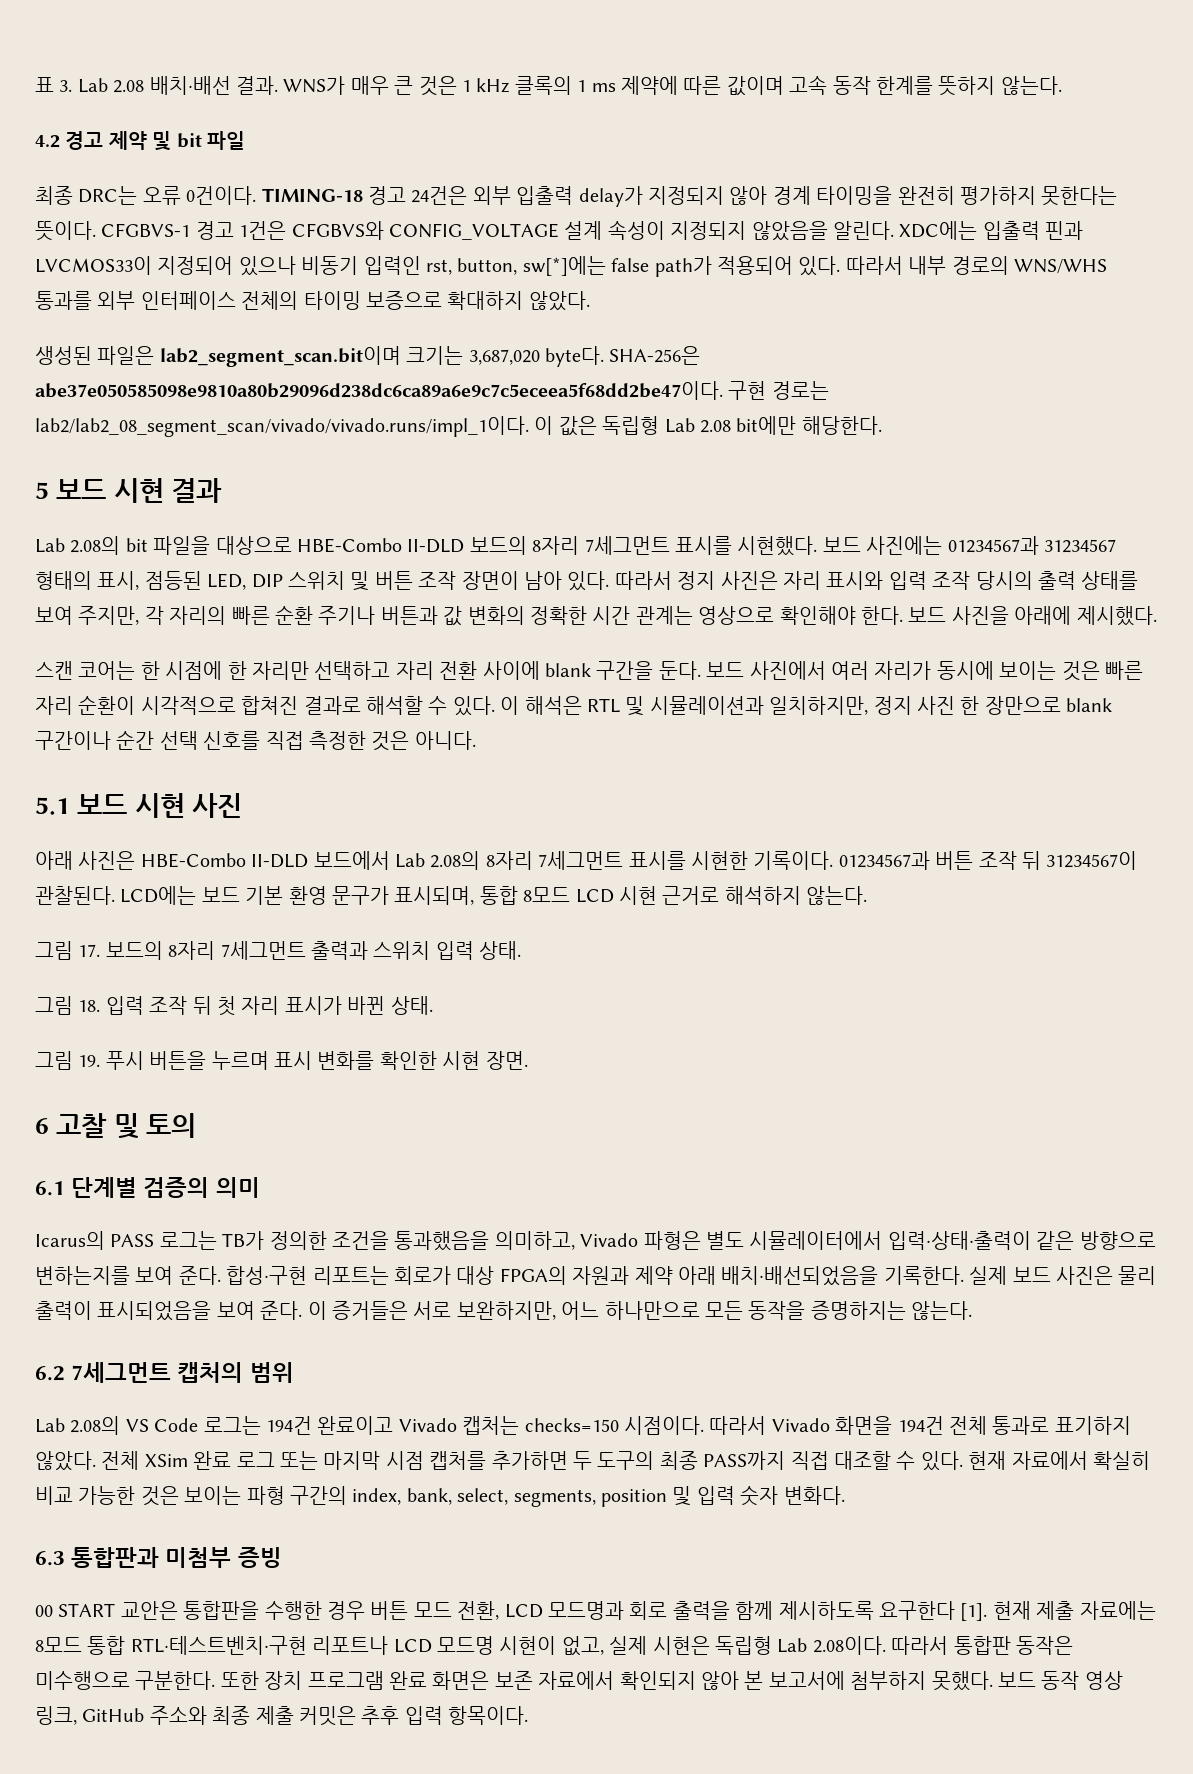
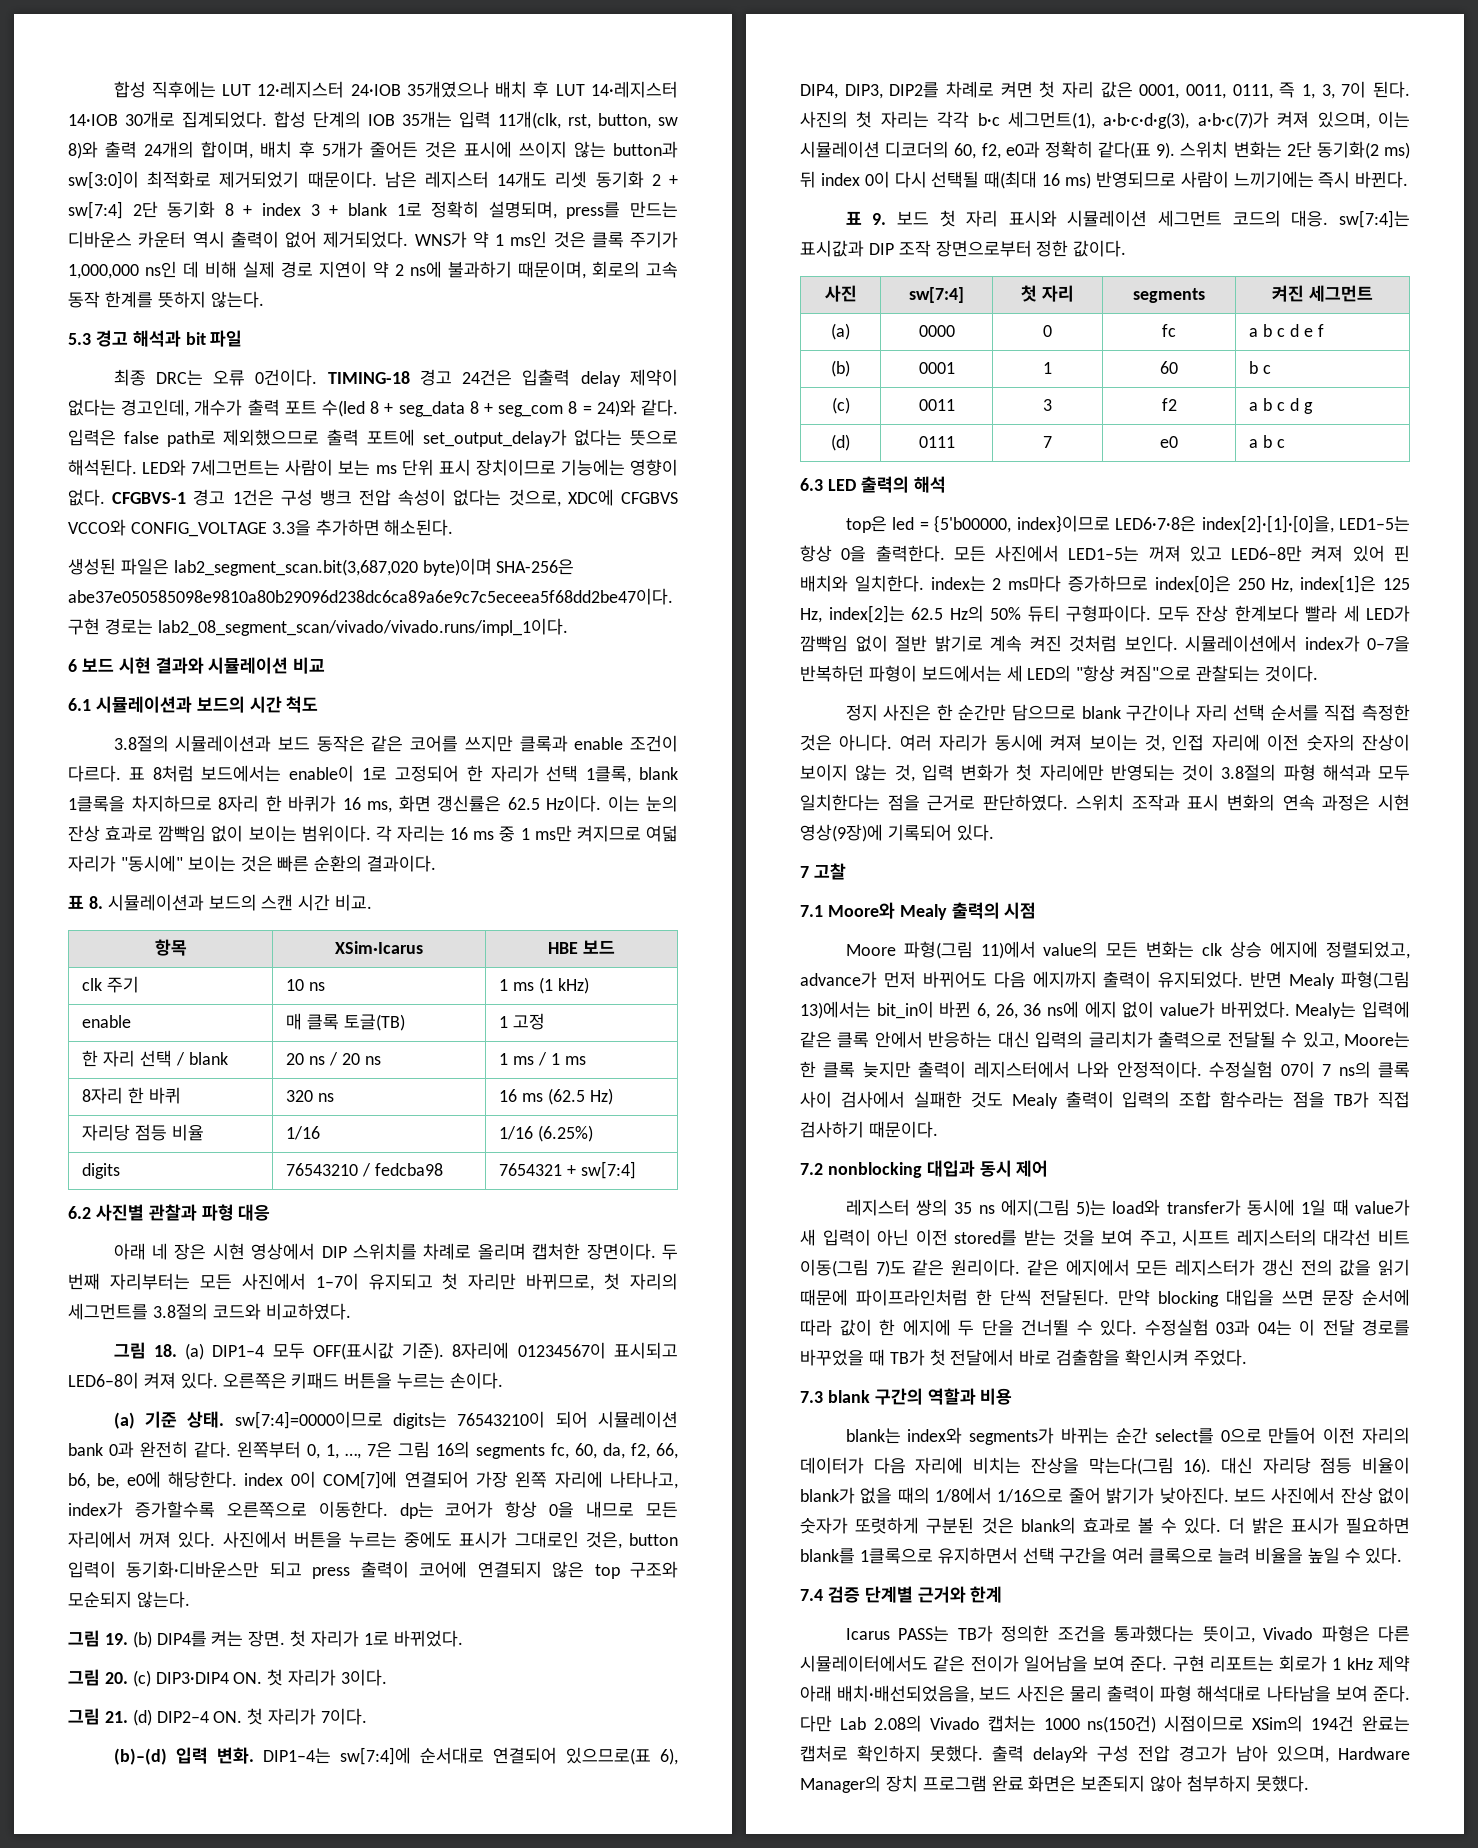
- 표 3. Lab 2.08 배치·배선 결과. WNS가 매우 큰 것은 1 kHz 클록의 1 ms 제약에 따른 값이며 고속 동작 한계를 뜻하지 않는다.
+ 합성 직후에는 LUT 12·레지스터 24·IOB 35개였으나 배치 후 LUT 14·레지스터 14·IOB 30개로 집계되었다. 합성 단계의 IOB 35개는 입력 11개(clk, rst, button, sw 8)와 출력 24개의 합이며, 배치 후 5개가 줄어든 것은 표시에 쓰이지 않는 button과 sw[3:0]이 최적화로 제거되었기 때문이다. 남은 레지스터 14개도 리셋 동기화 2 + sw[7:4] 2단 동기화 8 + index 3 + blank 1로 정확히 설명되며, press를 만드는 디바운스 카운터 역시 출력이 없어 제거되었다. WNS가 약 1 ms인 것은 클록 주기가 1,000,000 ns인 데 비해 실제 경로 지연이 약 2 ns에 불과하기 때문이며, 회로의 고속 동작 한계를 뜻하지 않는다.
- 4.2 경고 제약 및 bit 파일
+ 5.3 경고 해석과 bit 파일
- TIMING-18 경고 24건은 외부 입출력 delay가 지정되지 않아 경계 타이밍을 완전히 평가하지 못한다는 뜻이다. CFGBVS-1 경고 1건은 CFGBVS와 CONFIG_VOLTAGE 설계 속성이 지정되지 않았음을 알린다. XDC에는 입출력 핀과 LVCMOS33이 지정되어 있으나 비동기 입력인 rst, button, sw[*]에는 false path가 적용되어 있다. 따라서 내부 경로의 WNS/WHS 통과를 외부 인터페이스 전체의 타이밍 보증으로 확대하지 않았다.
- 생성된 파일은 lab2_segment_scan.bit이며 크기는 3,687,020 byte다. SHA-256은 abe37e050585098e9810a80b29096d238dc6ca89a6e9c7c5eceea5f68dd2be47이다. 구현 경로는 lab2/lab2_08_segment_scan/vivado/vivado.runs/impl_1이다. 이 값은 독립형 Lab 2.08 bit에만 해당한다.
- 5 보드 시현 결과
- Lab 2.08의 bit 파일을 대상으로 HBE-Combo II-DLD 보드의 8자리 7세그먼트 표시를 시현했다. 보드 사진에는 01234567과 31234567 형태의 표시, 점등된 LED, DIP 스위치 및 버튼 조작 장면이 남아 있다. 따라서 정지 사진은 자리 표시와 입력 조작 당시의 출력 상태를 보여 주지만, 각 자리의 빠른 순환 주기나 버튼과 값 변화의 정확한 시간 관계는 영상으로 확인해야 한다. 보드 사진을 아래에 제시했다.
- 스캔 코어는 한 시점에 한 자리만 선택하고 자리 전환 사이에 blank 구간을 둔다. 보드 사진에서 여러 자리가 동시에 보이는 것은 빠른 자리 순환이 시각적으로 합쳐진 결과로 해석할 수 있다. 이 해석은 RTL 및 시뮬레이션과 일치하지만, 정지 사진 한 장만으로 blank 구간이나 순간 선택 신호를 직접 측정한 것은 아니다.
- 5.1 보드 시현 사진
- 아래 사진은 HBE-Combo II-DLD 보드에서 Lab 2.08의 8자리 7세그먼트 표시를 시현한 기록이다. 01234567과 버튼 조작 뒤 31234567이 관찰된다. LCD에는 보드 기본 환영 문구가 표시되며, 통합 8모드 LCD 시현 근거로 해석하지 않는다.
- 그림 17. 보드의 8자리 7세그먼트 출력과 스위치 입력 상태.
- 그림 18. 입력 조작 뒤 첫 자리 표시가 바뀐 상태.
- 그림 19. 푸시 버튼을 누르며 표시 변화를 확인한 시현 장면.
- 6 고찰 및 토의
- 6.1 단계별 검증의 의미
- Icarus의 PASS 로그는 TB가 정의한 조건을 통과했음을 의미하고, Vivado 파형은 별도 시뮬레이터에서 입력·상태·출력이 같은 방향으로 변하는지를 보여 준다. 합성·구현 리포트는 회로가 대상 FPGA의 자원과 제약 아래 배치·배선되었음을 기록한다. 실제 보드 사진은 물리 출력이 표시되었음을 보여 준다. 이 증거들은 서로 보완하지만, 어느 하나만으로 모든 동작을 증명하지는 않는다.
- 6.2 7세그먼트 캡처의 범위
- Lab 2.08의 VS Code 로그는 194건 완료이고 Vivado 캡처는 checks=150 시점이다. 따라서 Vivado 화면을 194건 전체 통과로 표기하지 않았다. 전체 XSim 완료 로그 또는 마지막 시점 캡처를 추가하면 두 도구의 최종 PASS까지 직접 대조할 수 있다. 현재 자료에서 확실히 비교 가능한 것은 보이는 파형 구간의 index, bank, select, segments, position 및 입력 숫자 변화다.
- 6.3 통합판과 미첨부 증빙
- 00 START 교안은 통합판을 수행한 경우 버튼 모드 전환, LCD 모드명과 회로 출력을 함께 제시하도록 요구한다 [1]. 현재 제출 자료에는 8모드 통합 RTL·테스트벤치·구현 리포트나 LCD 모드명 시현이 없고, 실제 시현은 독립형 Lab 2.08이다. 따라서 통합판 동작은 미수행으로 구분한다. 또한 장치 프로그램 완료 화면은 보존 자료에서 확인되지 않아 본 보고서에 첨부하지 못했다. 보드 동작 영상 링크, GitHub 주소와 최종 제출 커밋은 추후 입력 항목이다.
+ TIMING-18 경고 24건은 입출력 delay 제약이 없다는 경고인데, 개수가 출력 포트 수(led 8 + seg_data 8 + seg_com 8 = 24)와 같다. 입력은 false path로 제외했으므로 출력 포트에 set_output_delay가 없다는 뜻으로 해석된다. LED와 7세그먼트는 사람이 보는 ms 단위 표시 장치이므로 기능에는 영향이 없다. CFGBVS-1 경고 1건은 구성 뱅크 전압 속성이 없다는 것으로, XDC에 CFGBVS VCCO와 CONFIG_VOLTAGE 3.3을 추가하면 해소된다.
+ 생성된 파일은 lab2_segment_scan.bit(3,687,020 byte)이며 SHA-256은 abe37e050585098e9810a80b29096d238dc6ca89a6e9c7c5eceea5f68dd2be47이다. 구현 경로는 lab2_08_segment_scan/vivado/vivado.runs/impl_1이다.
+ 6 보드 시현 결과와 시뮬레이션 비교
+ 6.1 시뮬레이션과 보드의 시간 척도
+ 3.8절의 시뮬레이션과 보드 동작은 같은 코어를 쓰지만 클록과 enable 조건이 다르다. 표 8처럼 보드에서는 enable이 1로 고정되어 한 자리가 선택 1클록, blank 1클록을 차지하므로 8자리 한 바퀴가 16 ms, 화면 갱신률은 62.5 Hz이다. 이는 눈의 잔상 효과로 깜빡임 없이 보이는 범위이다. 각 자리는 16 ms 중 1 ms만 켜지므로 여덟 자리가 "동시에" 보이는 것은 빠른 순환의 결과이다.
+ 표 8. 시뮬레이션과 보드의 스캔 시간 비교.
+ 항목 | XSim·Icarus | HBE 보드
+ clk 주기 | 10 ns | 1 ms (1 kHz)
+ enable | 매 클록 토글(TB) | 1 고정
+ 한 자리 선택 / blank | 20 ns / 20 ns | 1 ms / 1 ms
+ 8자리 한 바퀴 | 320 ns | 16 ms (62.5 Hz)
+ 자리당 점등 비율 | 1/16 | 1/16 (6.25%)
+ digits | 76543210 / fedcba98 | 7654321 + sw[7:4]
+ 6.2 사진별 관찰과 파형 대응
+ 아래 네 장은 시현 영상에서 DIP 스위치를 차례로 올리며 캡처한 장면이다. 두 번째 자리부터는 모든 사진에서 1–7이 유지되고 첫 자리만 바뀌므로, 첫 자리의 세그먼트를 3.8절의 코드와 비교하였다.
+ 그림 18. (a) DIP1–4 모두 OFF(표시값 기준). 8자리에 01234567이 표시되고 LED6–8이 켜져 있다. 오른쪽은 키패드 버튼을 누르는 손이다.
+ (a) 기준 상태. sw[7:4]=0000이므로 digits는 76543210이 되어 시뮬레이션 bank 0과 완전히 같다. 왼쪽부터 0, 1, …, 7은 그림 16의 segments fc, 60, da, f2, 66, b6, be, e0에 해당한다. index 0이 COM[7]에 연결되어 가장 왼쪽 자리에 나타나고, index가 증가할수록 오른쪽으로 이동한다. dp는 코어가 항상 0을 내므로 모든 자리에서 꺼져 있다. 사진에서 버튼을 누르는 중에도 표시가 그대로인 것은, button 입력이 동기화·디바운스만 되고 press 출력이 코어에 연결되지 않은 top 구조와 모순되지 않는다.
+ 그림 19. (b) DIP4를 켜는 장면. 첫 자리가 1로 바뀌었다.
+ 그림 20. (c) DIP3·DIP4 ON. 첫 자리가 3이다.
+ 그림 21. (d) DIP2–4 ON. 첫 자리가 7이다.
+ (b)–(d) 입력 변화. DIP1–4는 sw[7:4]에 순서대로 연결되어 있으므로(표 6), DIP4, DIP3, DIP2를 차례로 켜면 첫 자리 값은 0001, 0011, 0111, 즉 1, 3, 7이 된다. 사진의 첫 자리는 각각 b·c 세그먼트(1), a·b·c·d·g(3), a·b·c(7)가 켜져 있으며, 이는 시뮬레이션 디코더의 60, f2, e0과 정확히 같다(표 9). 스위치 변화는 2단 동기화(2 ms) 뒤 index 0이 다시 선택될 때(최대 16 ms) 반영되므로 사람이 느끼기에는 즉시 바뀐다.
+ 표 9. 보드 첫 자리 표시와 시뮬레이션 세그먼트 코드의 대응. sw[7:4]는 표시값과 DIP 조작 장면으로부터 정한 값이다.
+ 사진 | sw[7:4] | 첫 자리 | segments | 켜진 세그먼트
+ (a) | 0000 | 0 | fc | a b c d e f
+ (b) | 0001 | 1 | 60 | b c
+ (c) | 0011 | 3 | f2 | a b c d g
+ (d) | 0111 | 7 | e0 | a b c
+ 6.3 LED 출력의 해석
+ top은 led = {5'b00000, index}이므로 LED6·7·8은 index[2]·[1]·[0]을, LED1–5는 항상 0을 출력한다. 모든 사진에서 LED1–5는 꺼져 있고 LED6–8만 켜져 있어 핀 배치와 일치한다. index는 2 ms마다 증가하므로 index[0]은 250 Hz, index[1]은 125 Hz, index[2]는 62.5 Hz의 50% 듀티 구형파이다. 모두 잔상 한계보다 빨라 세 LED가 깜빡임 없이 절반 밝기로 계속 켜진 것처럼 보인다. 시뮬레이션에서 index가 0–7을 반복하던 파형이 보드에서는 세 LED의 "항상 켜짐"으로 관찰되는 것이다.
+ 정지 사진은 한 순간만 담으므로 blank 구간이나 자리 선택 순서를 직접 측정한 것은 아니다. 여러 자리가 동시에 켜져 보이는 것, 인접 자리에 이전 숫자의 잔상이 보이지 않는 것, 입력 변화가 첫 자리에만 반영되는 것이 3.8절의 파형 해석과 모두 일치한다는 점을 근거로 판단하였다. 스위치 조작과 표시 변화의 연속 과정은 시현 영상(9장)에 기록되어 있다.
+ 7 고찰
+ 7.1 Moore와 Mealy 출력의 시점
+ Moore 파형(그림 11)에서 value의 모든 변화는 clk 상승 에지에 정렬되었고, advance가 먼저 바뀌어도 다음 에지까지 출력이 유지되었다. 반면 Mealy 파형(그림 13)에서는 bit_in이 바뀐 6, 26, 36 ns에 에지 없이 value가 바뀌었다. Mealy는 입력에 같은 클록 안에서 반응하는 대신 입력의 글리치가 출력으로 전달될 수 있고, Moore는 한 클록 늦지만 출력이 레지스터에서 나와 안정적이다. 수정실험 07이 7 ns의 클록 사이 검사에서 실패한 것도 Mealy 출력이 입력의 조합 함수라는 점을 TB가 직접 검사하기 때문이다.
+ 7.2 nonblocking 대입과 동시 제어
+ 레지스터 쌍의 35 ns 에지(그림 5)는 load와 transfer가 동시에 1일 때 value가 새 입력이 아닌 이전 stored를 받는 것을 보여 주고, 시프트 레지스터의 대각선 비트 이동(그림 7)도 같은 원리이다. 같은 에지에서 모든 레지스터가 갱신 전의 값을 읽기 때문에 파이프라인처럼 한 단씩 전달된다. 만약 blocking 대입을 쓰면 문장 순서에 따라 값이 한 에지에 두 단을 건너뛸 수 있다. 수정실험 03과 04는 이 전달 경로를 바꾸었을 때 TB가 첫 전달에서 바로 검출함을 확인시켜 주었다.
+ 7.3 blank 구간의 역할과 비용
+ blank는 index와 segments가 바뀌는 순간 select를 0으로 만들어 이전 자리의 데이터가 다음 자리에 비치는 잔상을 막는다(그림 16). 대신 자리당 점등 비율이 blank가 없을 때의 1/8에서 1/16으로 줄어 밝기가 낮아진다. 보드 사진에서 잔상 없이 숫자가 또렷하게 구분된 것은 blank의 효과로 볼 수 있다. 더 밝은 표시가 필요하면 blank를 1클록으로 유지하면서 선택 구간을 여러 클록으로 늘려 비율을 높일 수 있다.
+ 7.4 검증 단계별 근거와 한계
+ Icarus PASS는 TB가 정의한 조건을 통과했다는 뜻이고, Vivado 파형은 다른 시뮬레이터에서도 같은 전이가 일어남을 보여 준다. 구현 리포트는 회로가 1 kHz 제약 아래 배치·배선되었음을, 보드 사진은 물리 출력이 파형 해석대로 나타남을 보여 준다. 다만 Lab 2.08의 Vivado 캡처는 1000 ns(150건) 시점이므로 XSim의 194건 완료는 캡처로 확인하지 못했다. 출력 delay와 구성 전압 경고가 남아 있으며, Hardware Manager의 장치 프로그램 완료 화면은 보존되지 않아 첨부하지 못했다.

